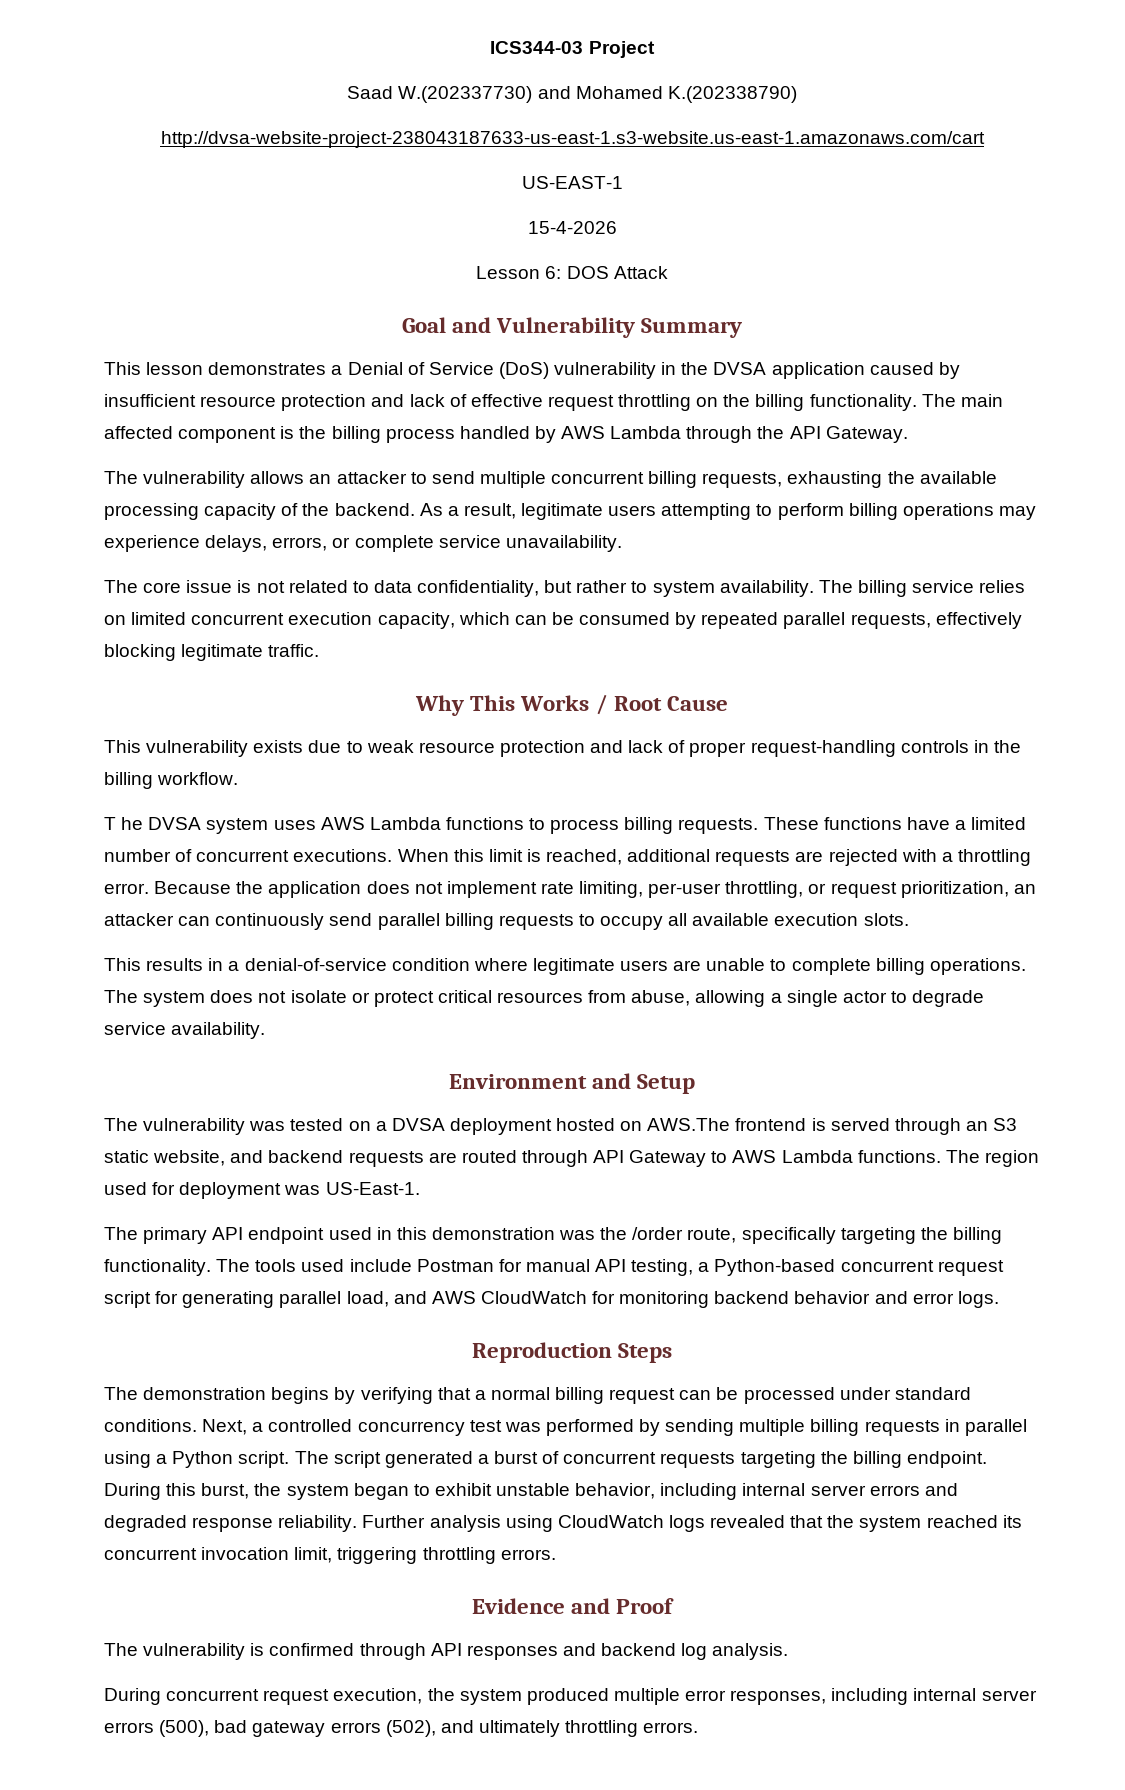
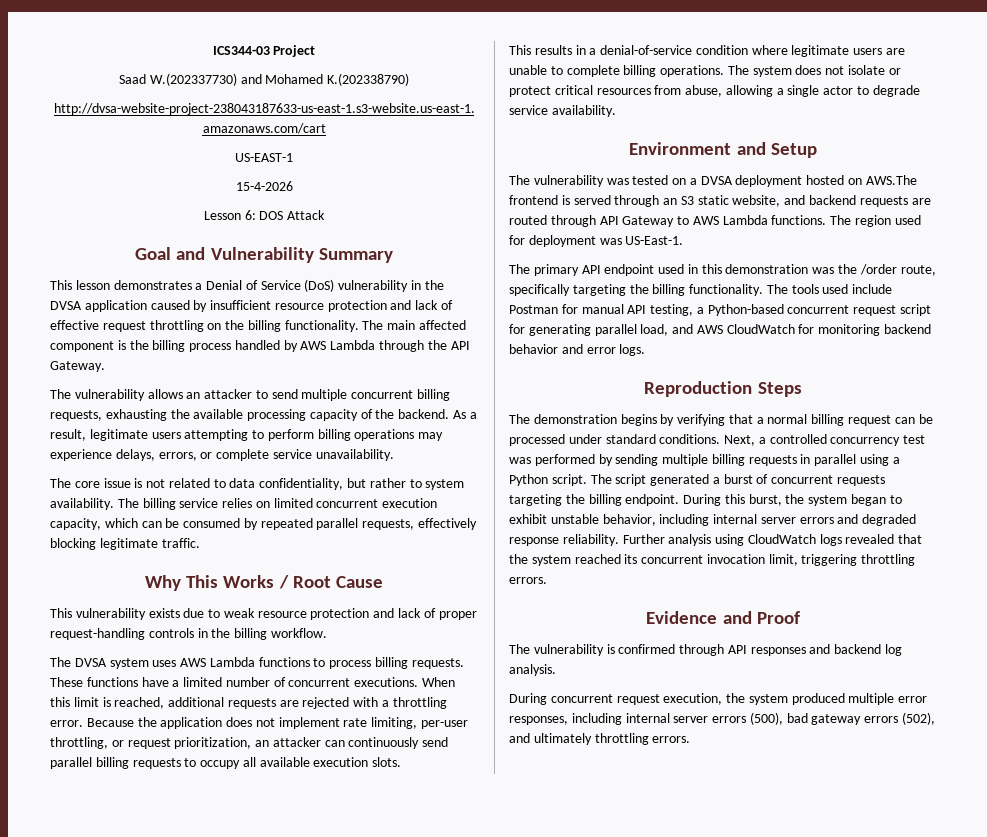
- T he DVSA system uses AWS Lambda functions to process billing requests.
+ The DVSA system uses AWS Lambda functions to process billing requests.

